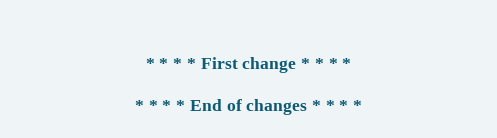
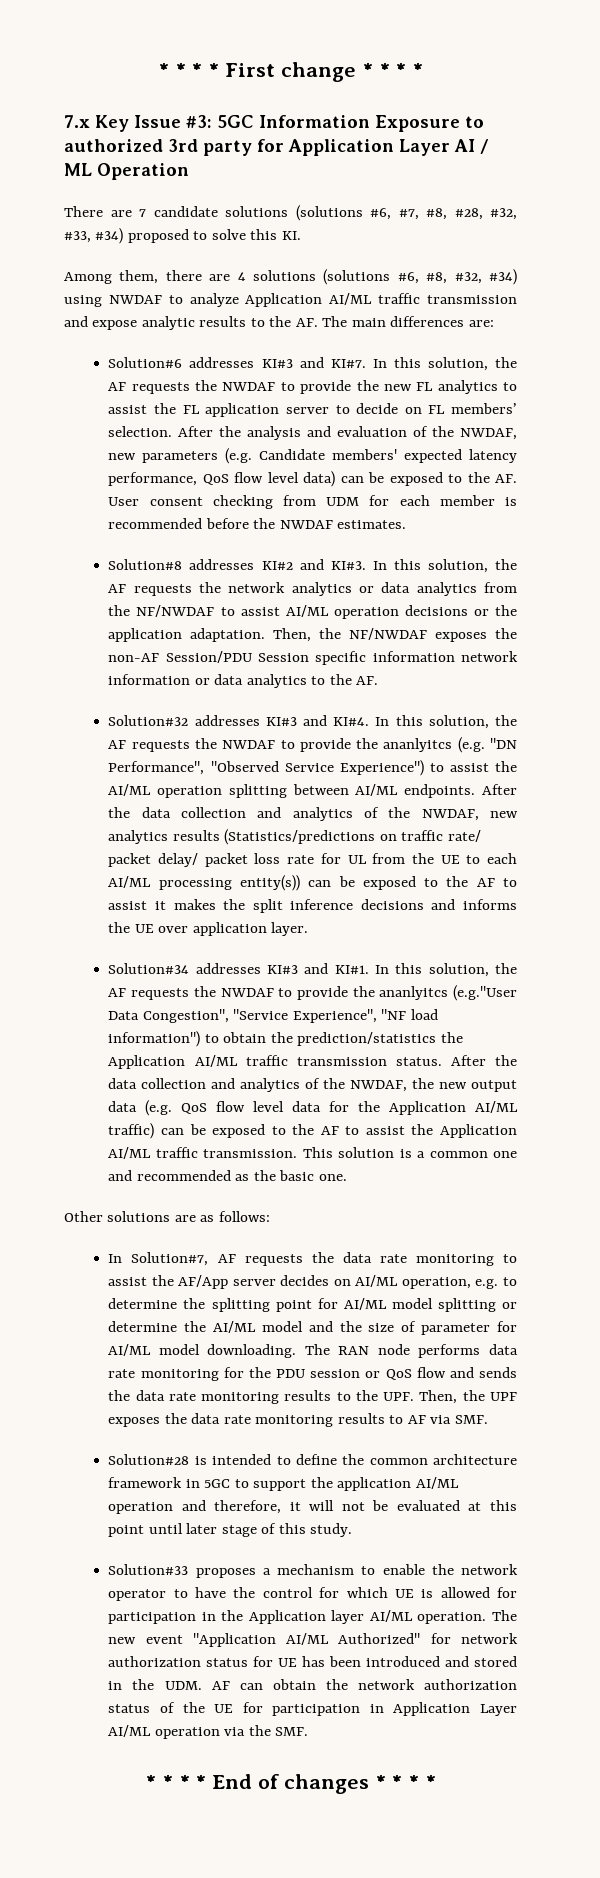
+ 7.x Key Issue #3: 5GC Information Exposure to authorized 3rd party for Application Layer AI / ML Operation
+ There are 7 candidate solutions (solutions #6, #7, #8, #28, #32, #33, #34) proposed to solve this KI.
+ Among them, there are 4 solutions (solutions #6, #8, #32, #34) using NWDAF to analyze Application AI/ML traffic transmission and expose analytic results to the AF. The main differences are:
+ Solution#6 addresses KI#3 and KI#7. In this solution, the AF requests the NWDAF to provide the new FL analytics to assist the FL application server to decide on FL members’ selection. After the analysis and evaluation of the NWDAF, new parameters (e.g. Candidate members' expected latency performance, QoS flow level data) can be exposed to the AF. User consent checking from UDM for each member is recommended before the NWDAF estimates.
+ Solution#8 addresses KI#2 and KI#3. In this solution, the AF requests the network analytics or data analytics from the NF/NWDAF to assist AI/ML operation decisions or the application adaptation. Then, the NF/NWDAF exposes the non-AF Session/PDU Session specific information network information or data analytics to the AF.
+ Solution#32 addresses KI#3 and KI#4. In this solution, the AF requests the NWDAF to provide the ananlyitcs (e.g. "DN Performance", "Observed Service Experience") to assist the AI/ML operation splitting between AI/ML endpoints. After the data collection and analytics of the NWDAF, new analytics results (Statistics/predictions on traffic rate/ packet delay/ packet loss rate for UL from the UE to each AI/ML processing entity(s)) can be exposed to the AF to assist it makes the split inference decisions and informs the UE over application layer.
+ Solution#34 addresses KI#3 and KI#1. In this solution, the AF requests the NWDAF to provide the ananlyitcs (e.g."User Data Congestion", "Service Experience", "NF load information") to obtain the prediction/statistics the Application AI/ML traffic transmission status. After the data collection and analytics of the NWDAF, the new output data (e.g. QoS flow level data for the Application AI/ML traffic) can be exposed to the AF to assist the Application AI/ML traffic transmission. This solution is a common one and recommended as the basic one.
+ Other solutions are as follows:
+ In Solution#7, AF requests the data rate monitoring to assist the AF/App server decides on AI/ML operation, e.g. to determine the splitting point for AI/ML model splitting or determine the AI/ML model and the size of parameter for AI/ML model downloading. The RAN node performs data rate monitoring for the PDU session or QoS flow and sends the data rate monitoring results to the UPF. Then, the UPF exposes the data rate monitoring results to AF via SMF.
+ Solution#28 is intended to define the common architecture framework in 5GC to support the application AI/ML operation and therefore, it will not be evaluated at this point until later stage of this study.
+ Solution#33 proposes a mechanism to enable the network operator to have the control for which UE is allowed for participation in the Application layer AI/ML operation. The new event "Application AI/ML Authorized" for network authorization status for UE has been introduced and stored in the UDM. AF can obtain the network authorization status of the UE for participation in Application Layer AI/ML operation via the SMF.

